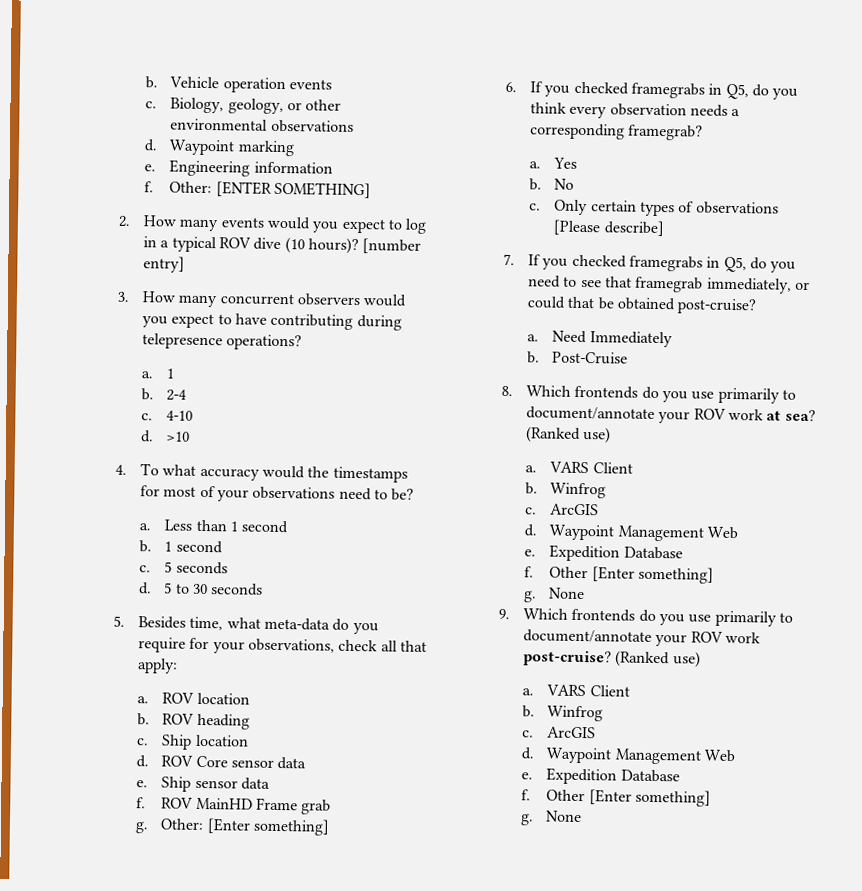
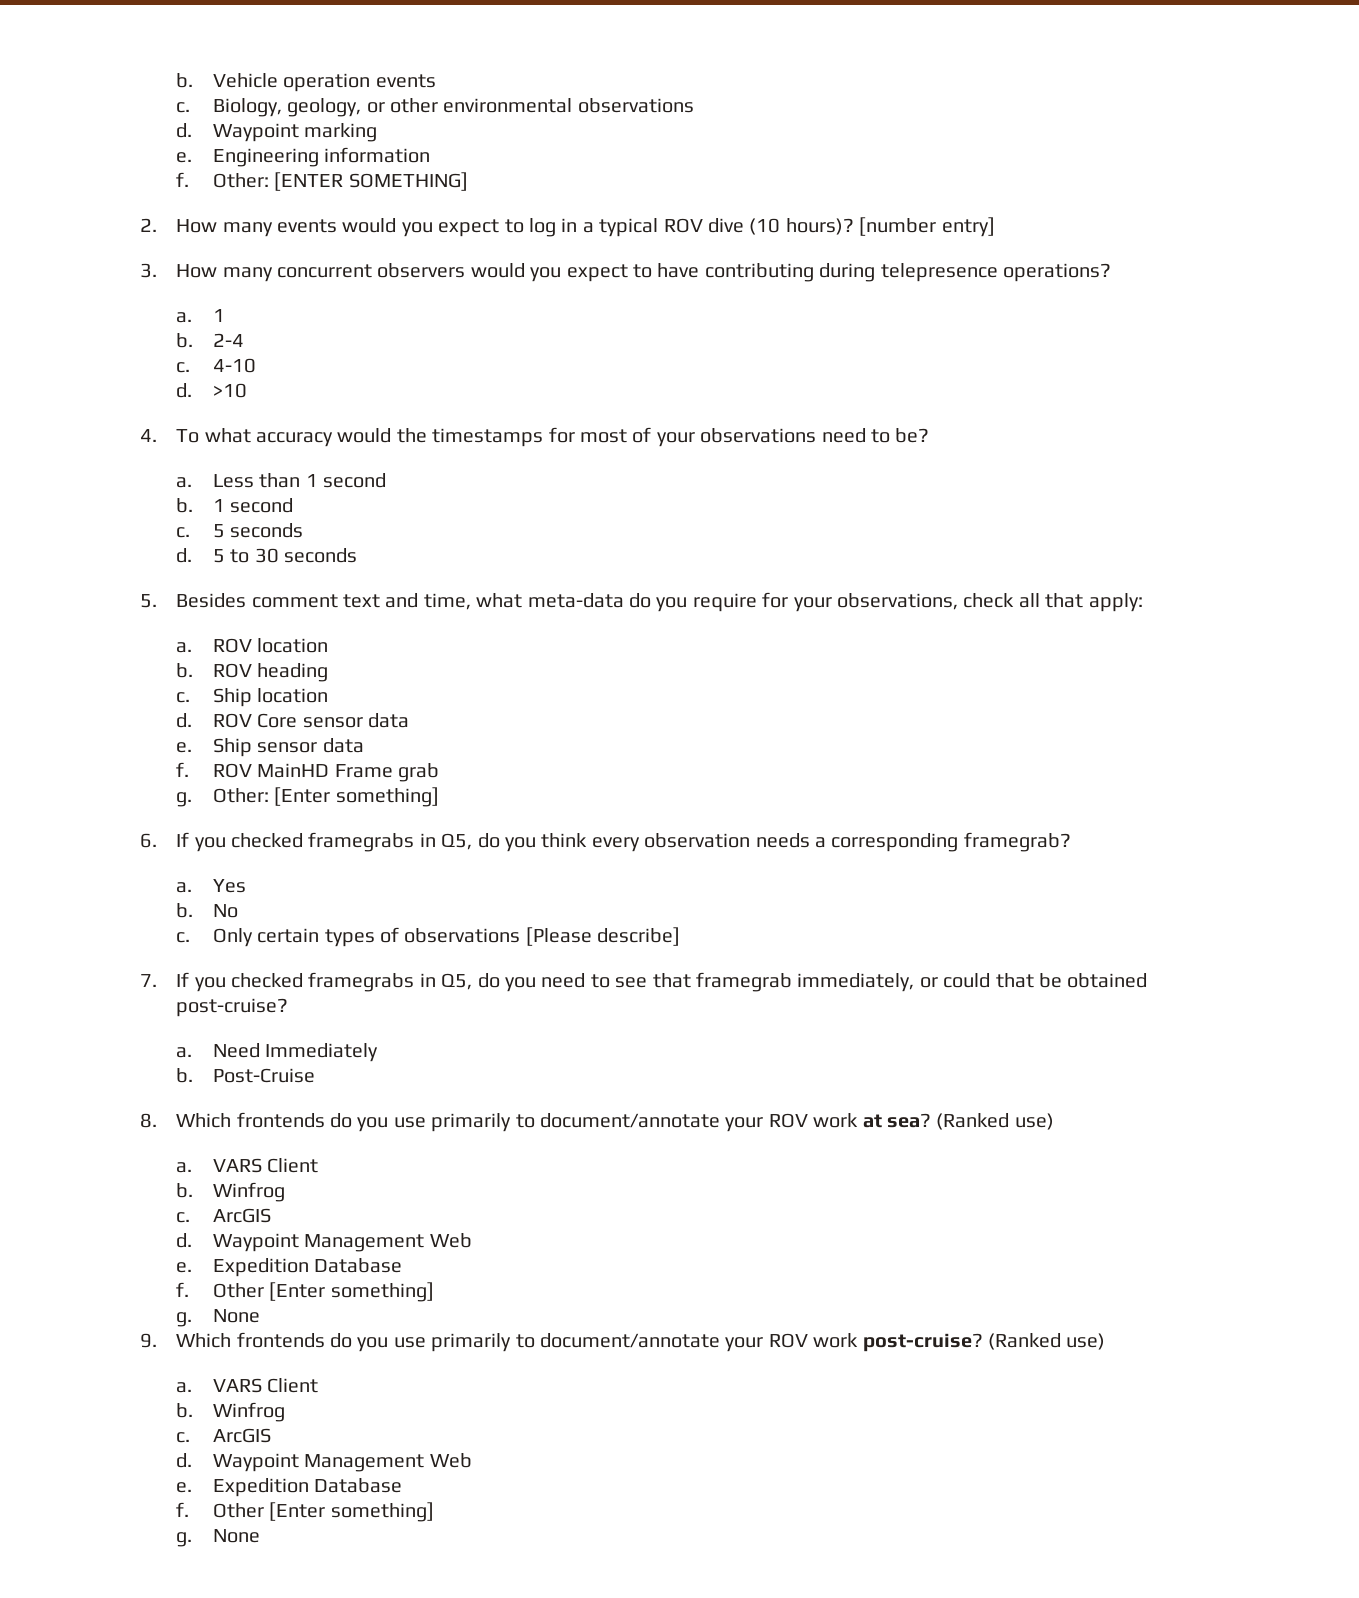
- 5. Besides time, what meta-data do you require for your observations, check all that apply:
+ 5. Besides comment text and time, what meta-data do you require for your observations, check all that apply:

